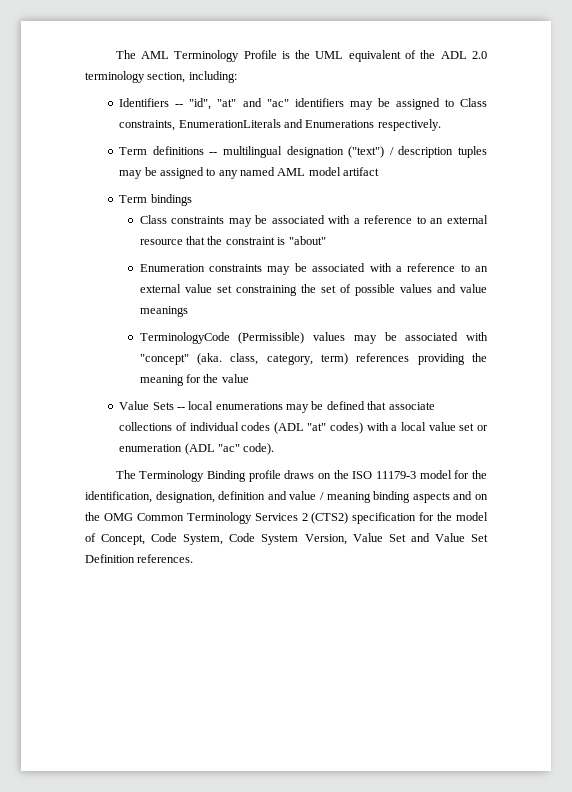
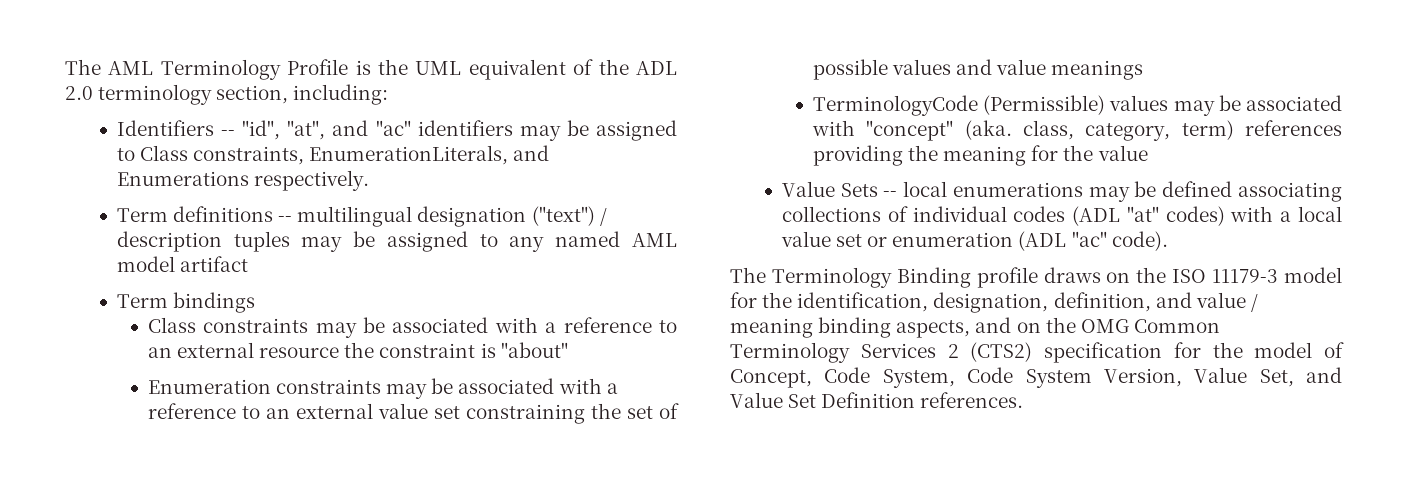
- Identifiers -- "id", "at" and "ac" identifiers may be assigned to Class constraints, EnumerationLiterals and Enumerations respectively.
+ Identifiers -- "id", "at", and "ac" identifiers may be assigned to Class constraints, EnumerationLiterals, and Enumerations respectively.
- Class constraints may be associated with a reference to an external resource that the constraint is "about"
+ Class constraints may be associated with a reference to an external resource the constraint is "about"
- Value Sets -- local enumerations may be defined that associate collections of individual codes (ADL "at" codes) with a local value set or enumeration (ADL "ac" code).
+ Value Sets -- local enumerations may be defined associating collections of individual codes (ADL "at" codes) with a local value set or enumeration (ADL "ac" code).
- The Terminology Binding profile draws on the ISO 11179-3 model for the identification, designation, definition and value / meaning binding aspects and on the OMG Common Terminology Services 2 (CTS2) specification for the model of Concept, Code System, Code System Version, Value Set and Value Set Definition references.
+ The Terminology Binding profile draws on the ISO 11179-3 model for the identification, designation, definition, and value / meaning binding aspects, and on the OMG Common Terminology Services 2 (CTS2) specification for the model of Concept, Code System, Code System Version, Value Set, and Value Set Definition references.

